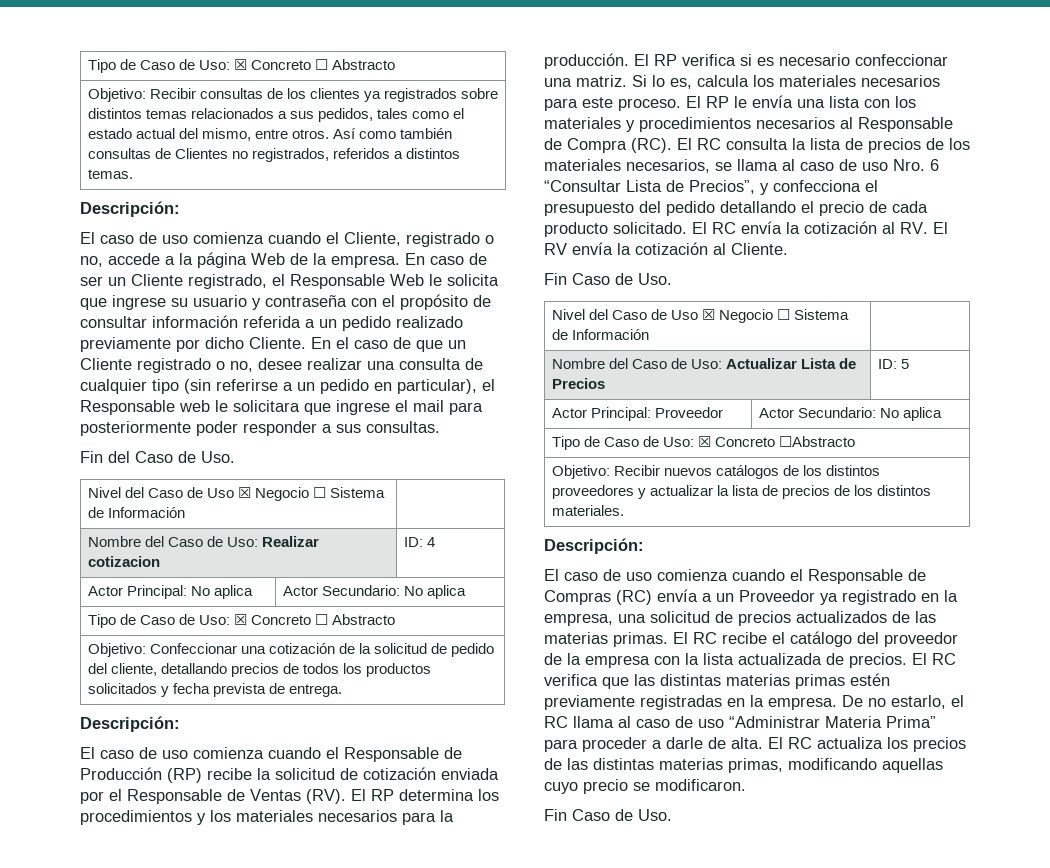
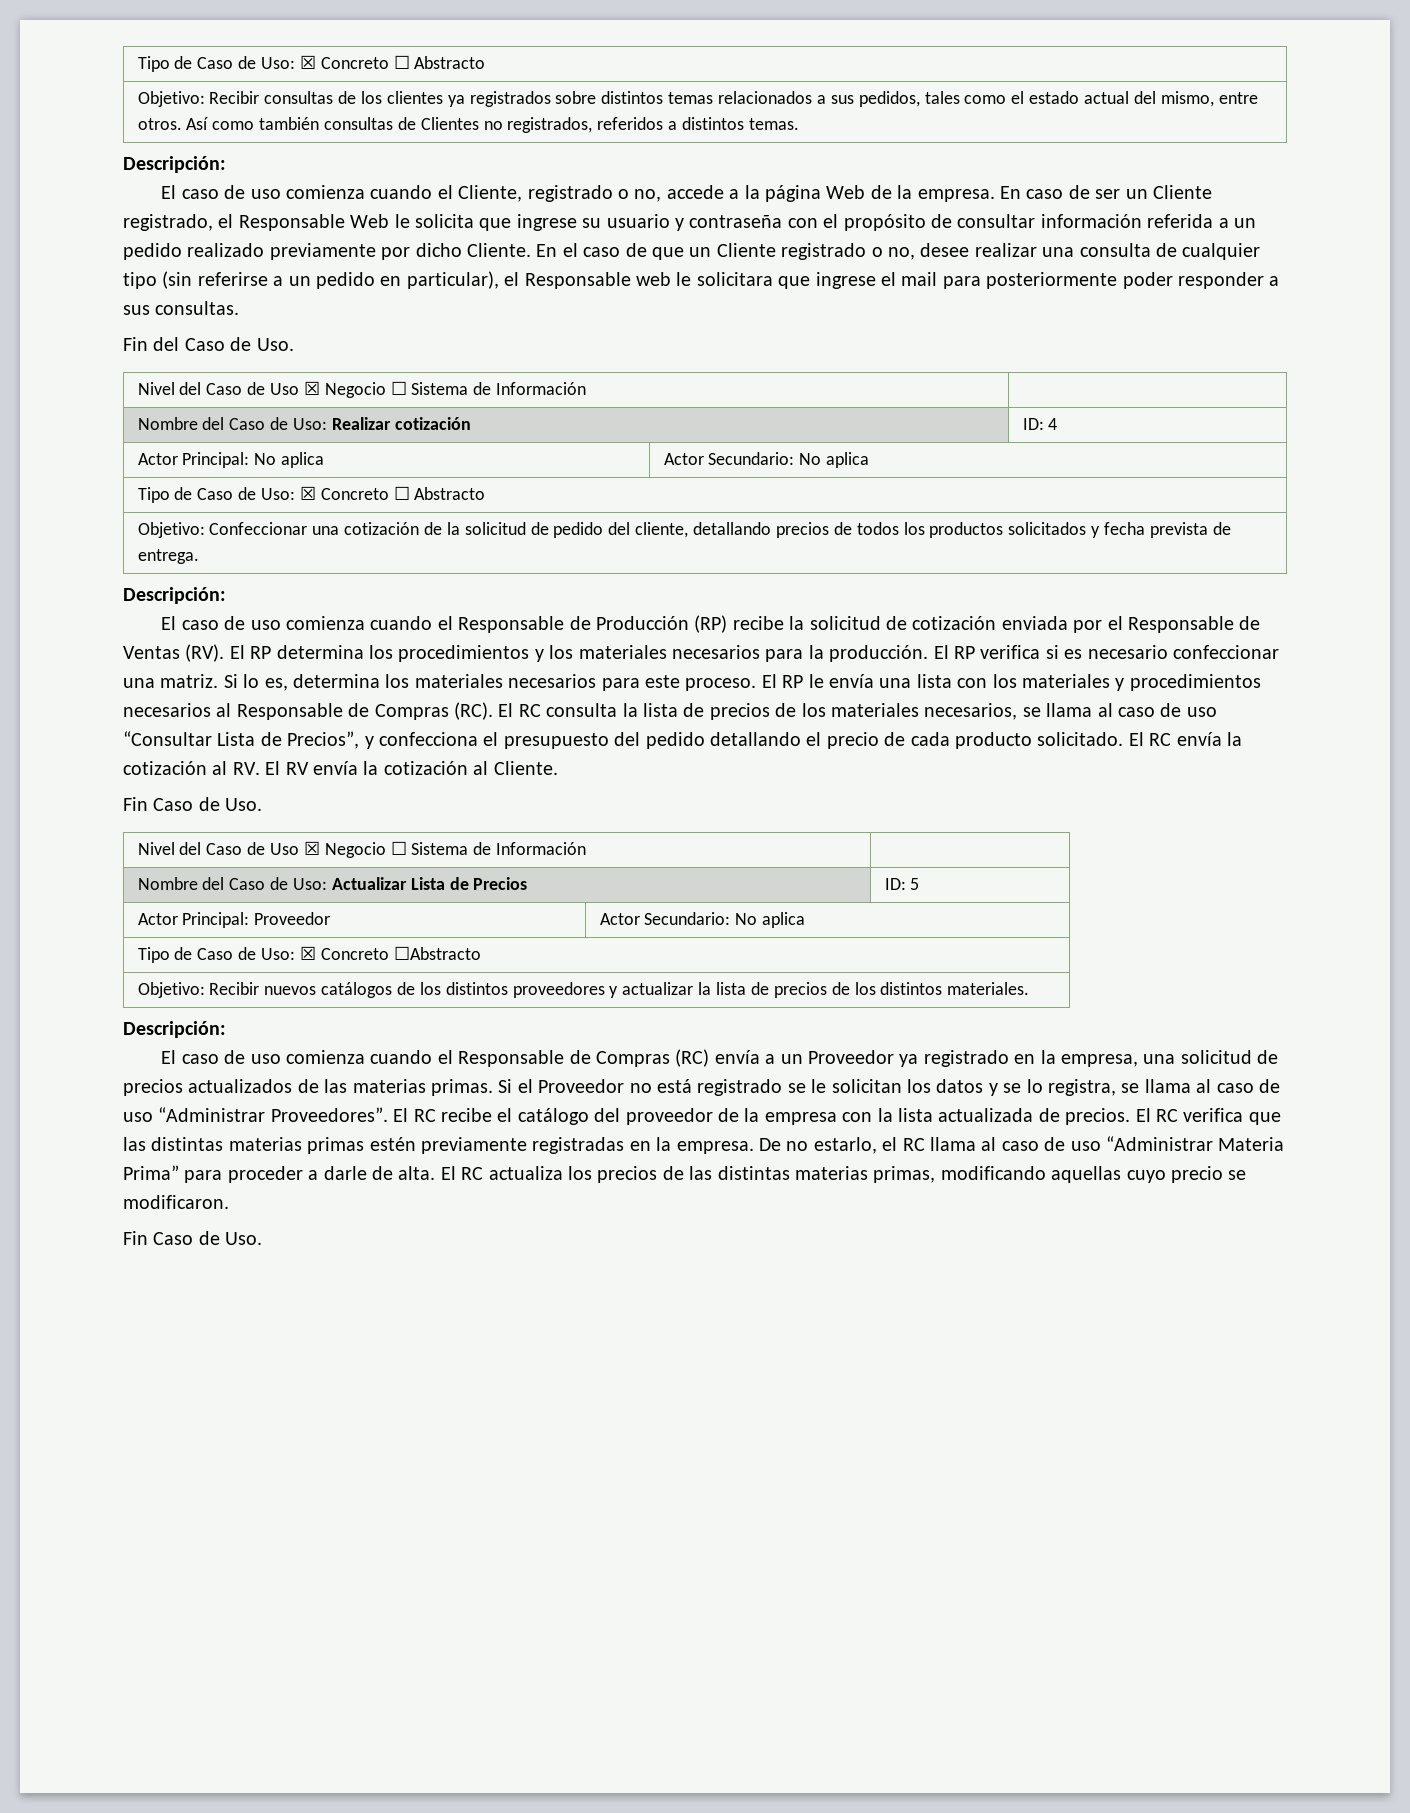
- Nombre del Caso de Uso: Realizar cotizacion | ID: 4
+ Nombre del Caso de Uso: Realizar cotización | ID: 4
- Si lo es, calcula los materiales necesarios para este proceso.
+ Si lo es, determina los materiales necesarios para este proceso.
- El RP le envía una lista con los materiales y procedimientos necesarios al Responsable de Compra (RC). El RC consulta la lista de precios de los materiales necesarios, se llama al caso de uso Nro. 6 “Consultar Lista de Precios”, y confecciona el presupuesto del pedido detallando el precio de cada producto solicitado.
+ El RP le envía una lista con los materiales y procedimientos necesarios al Responsable de Compras (RC). El RC consulta la lista de precios de los materiales necesarios, se llama al caso de uso “Consultar Lista de Precios”, y confecciona el presupuesto del pedido detallando el precio de cada producto solicitado.
+ Si el Proveedor no está registrado se le solicitan los datos y se lo registra, se llama al caso de uso “Administrar Proveedores”.

